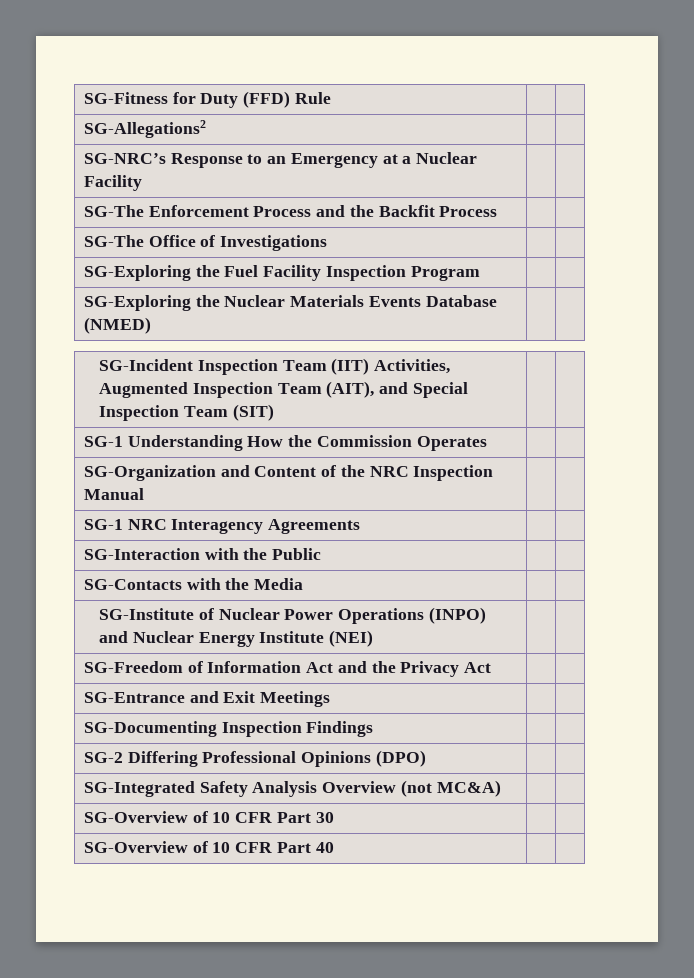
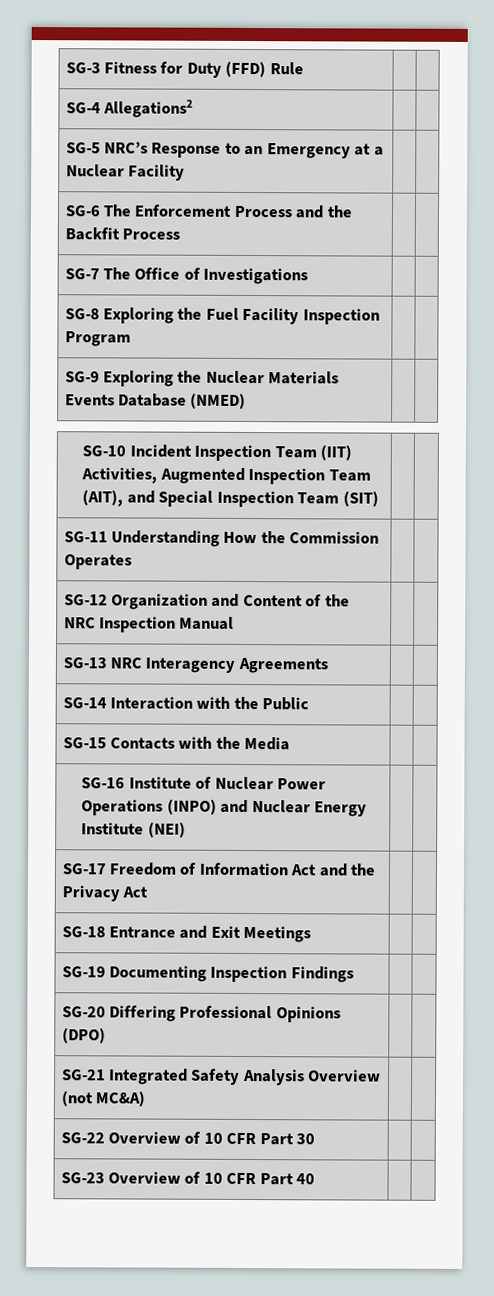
- SG-Fitness for Duty (FFD) Rule | |
+ SG-3 Fitness for Duty (FFD) Rule | |
- SG-Allegations2 | |
- SG-NRC’s Response to an Emergency at a Nuclear Facility | |
+ SG-4 Allegations2 | |
+ SG-5 NRC’s Response to an Emergency at a Nuclear Facility | |
- SG-The Enforcement Process and the Backfit Process | |
+ SG-6 The Enforcement Process and the Backfit Process | |
- SG-The Office of Investigations | |
+ SG-7 The Office of Investigations | |
- SG-Exploring the Fuel Facility Inspection Program | |
+ SG-8 Exploring the Fuel Facility Inspection Program | |
- SG-Exploring the Nuclear Materials Events Database (NMED) | |
+ SG-9 Exploring the Nuclear Materials Events Database (NMED) | |
- SG-Incident Inspection Team (IIT) Activities, Augmented Inspection Team (AIT), and Special Inspection Team (SIT) | |
+ SG-10 Incident Inspection Team (IIT) Activities, Augmented Inspection Team (AIT), and Special Inspection Team (SIT) | |
- SG-1 Understanding How the Commission Operates | |
+ SG-11 Understanding How the Commission Operates | |
- SG-Organization and Content of the NRC Inspection Manual | |
+ SG-12 Organization and Content of the NRC Inspection Manual | |
- SG-1 NRC Interagency Agreements | |
+ SG-13 NRC Interagency Agreements | |
- SG-Interaction with the Public | |
+ SG-14 Interaction with the Public | |
- SG-Contacts with the Media | |
+ SG-15 Contacts with the Media | |
- SG-Institute of Nuclear Power Operations (INPO) and Nuclear Energy Institute (NEI) | |
+ SG-16 Institute of Nuclear Power Operations (INPO) and Nuclear Energy Institute (NEI) | |
- SG-Freedom of Information Act and the Privacy Act | |
+ SG-17 Freedom of Information Act and the Privacy Act | |
- SG-Entrance and Exit Meetings | |
+ SG-18 Entrance and Exit Meetings | |
- SG-Documenting Inspection Findings | |
+ SG-19 Documenting Inspection Findings | |
- SG-2 Differing Professional Opinions (DPO) | |
+ SG-20 Differing Professional Opinions (DPO) | |
- SG-Integrated Safety Analysis Overview (not MC&A) | |
+ SG-21 Integrated Safety Analysis Overview (not MC&A) | |
- SG-Overview of 10 CFR Part 30 | |
+ SG-22 Overview of 10 CFR Part 30 | |
- SG-Overview of 10 CFR Part 40 | |
+ SG-23 Overview of 10 CFR Part 40 | |

